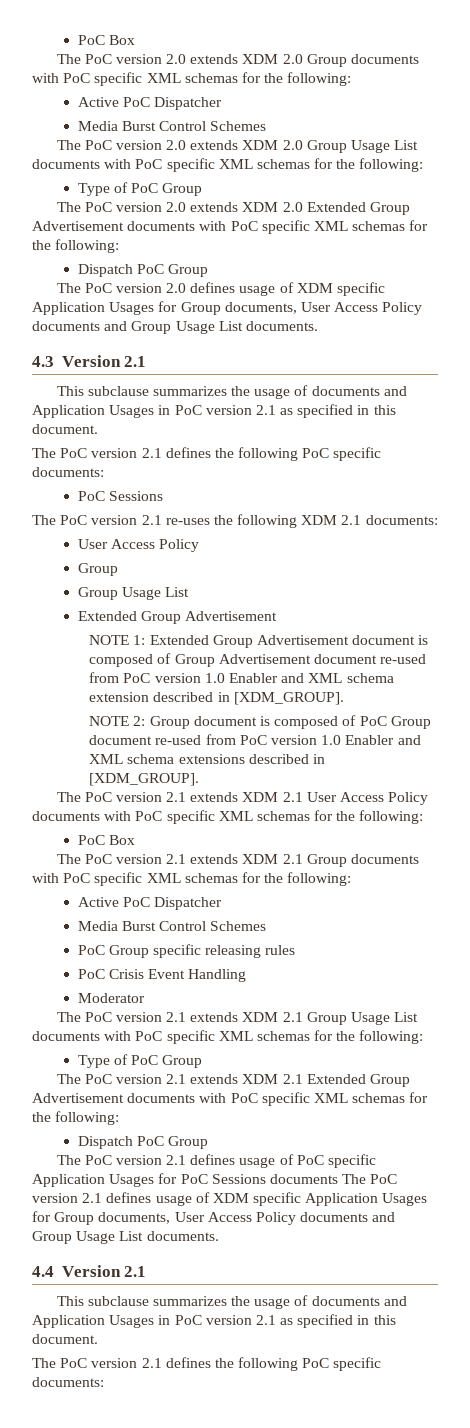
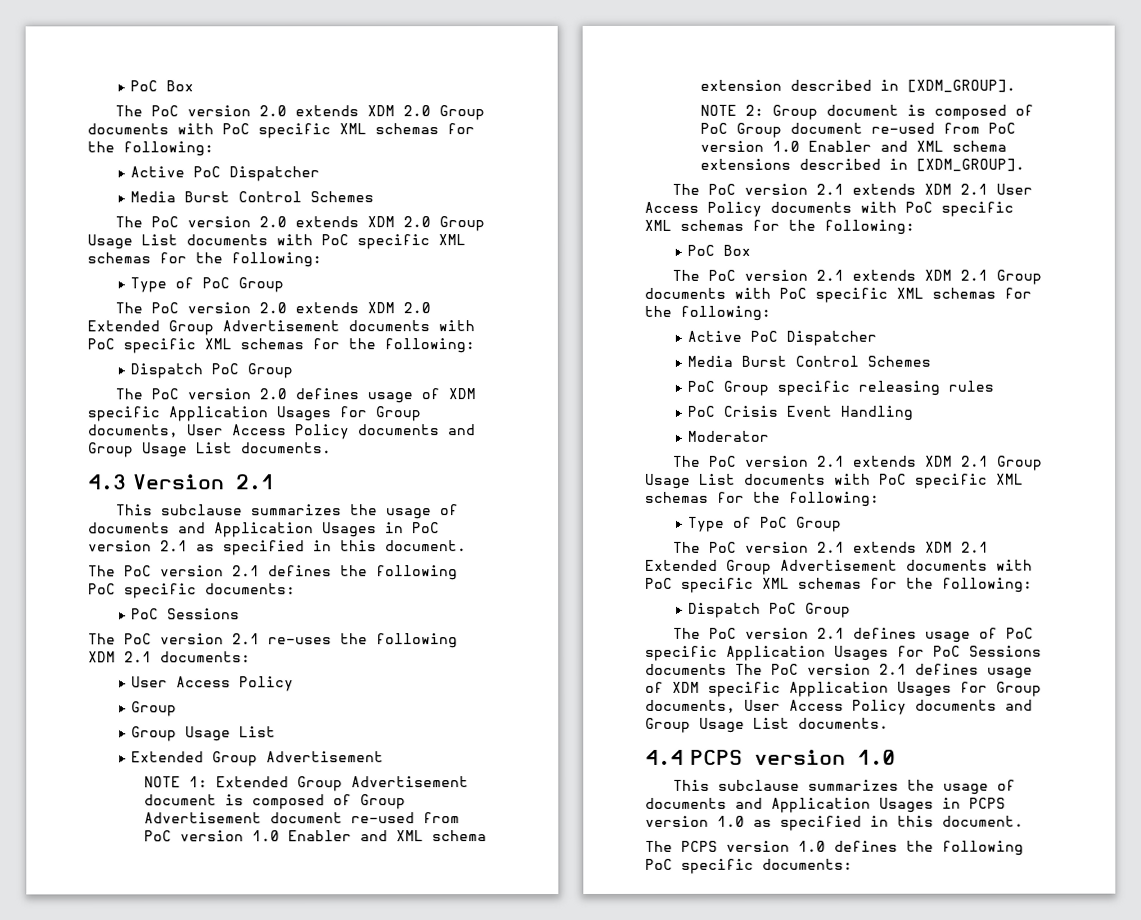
- 4.4 Version 2.1
- This subclause summarizes the usage of documents and Application Usages in PoC version 2.1 as specified in this document.
- The PoC version 2.1 defines the following PoC specific documents:
+ 4.4 PCPS version 1.0
+ This subclause summarizes the usage of documents and Application Usages in PCPS version 1.0 as specified in this document.
+ The PCPS version 1.0 defines the following PoC specific documents:

